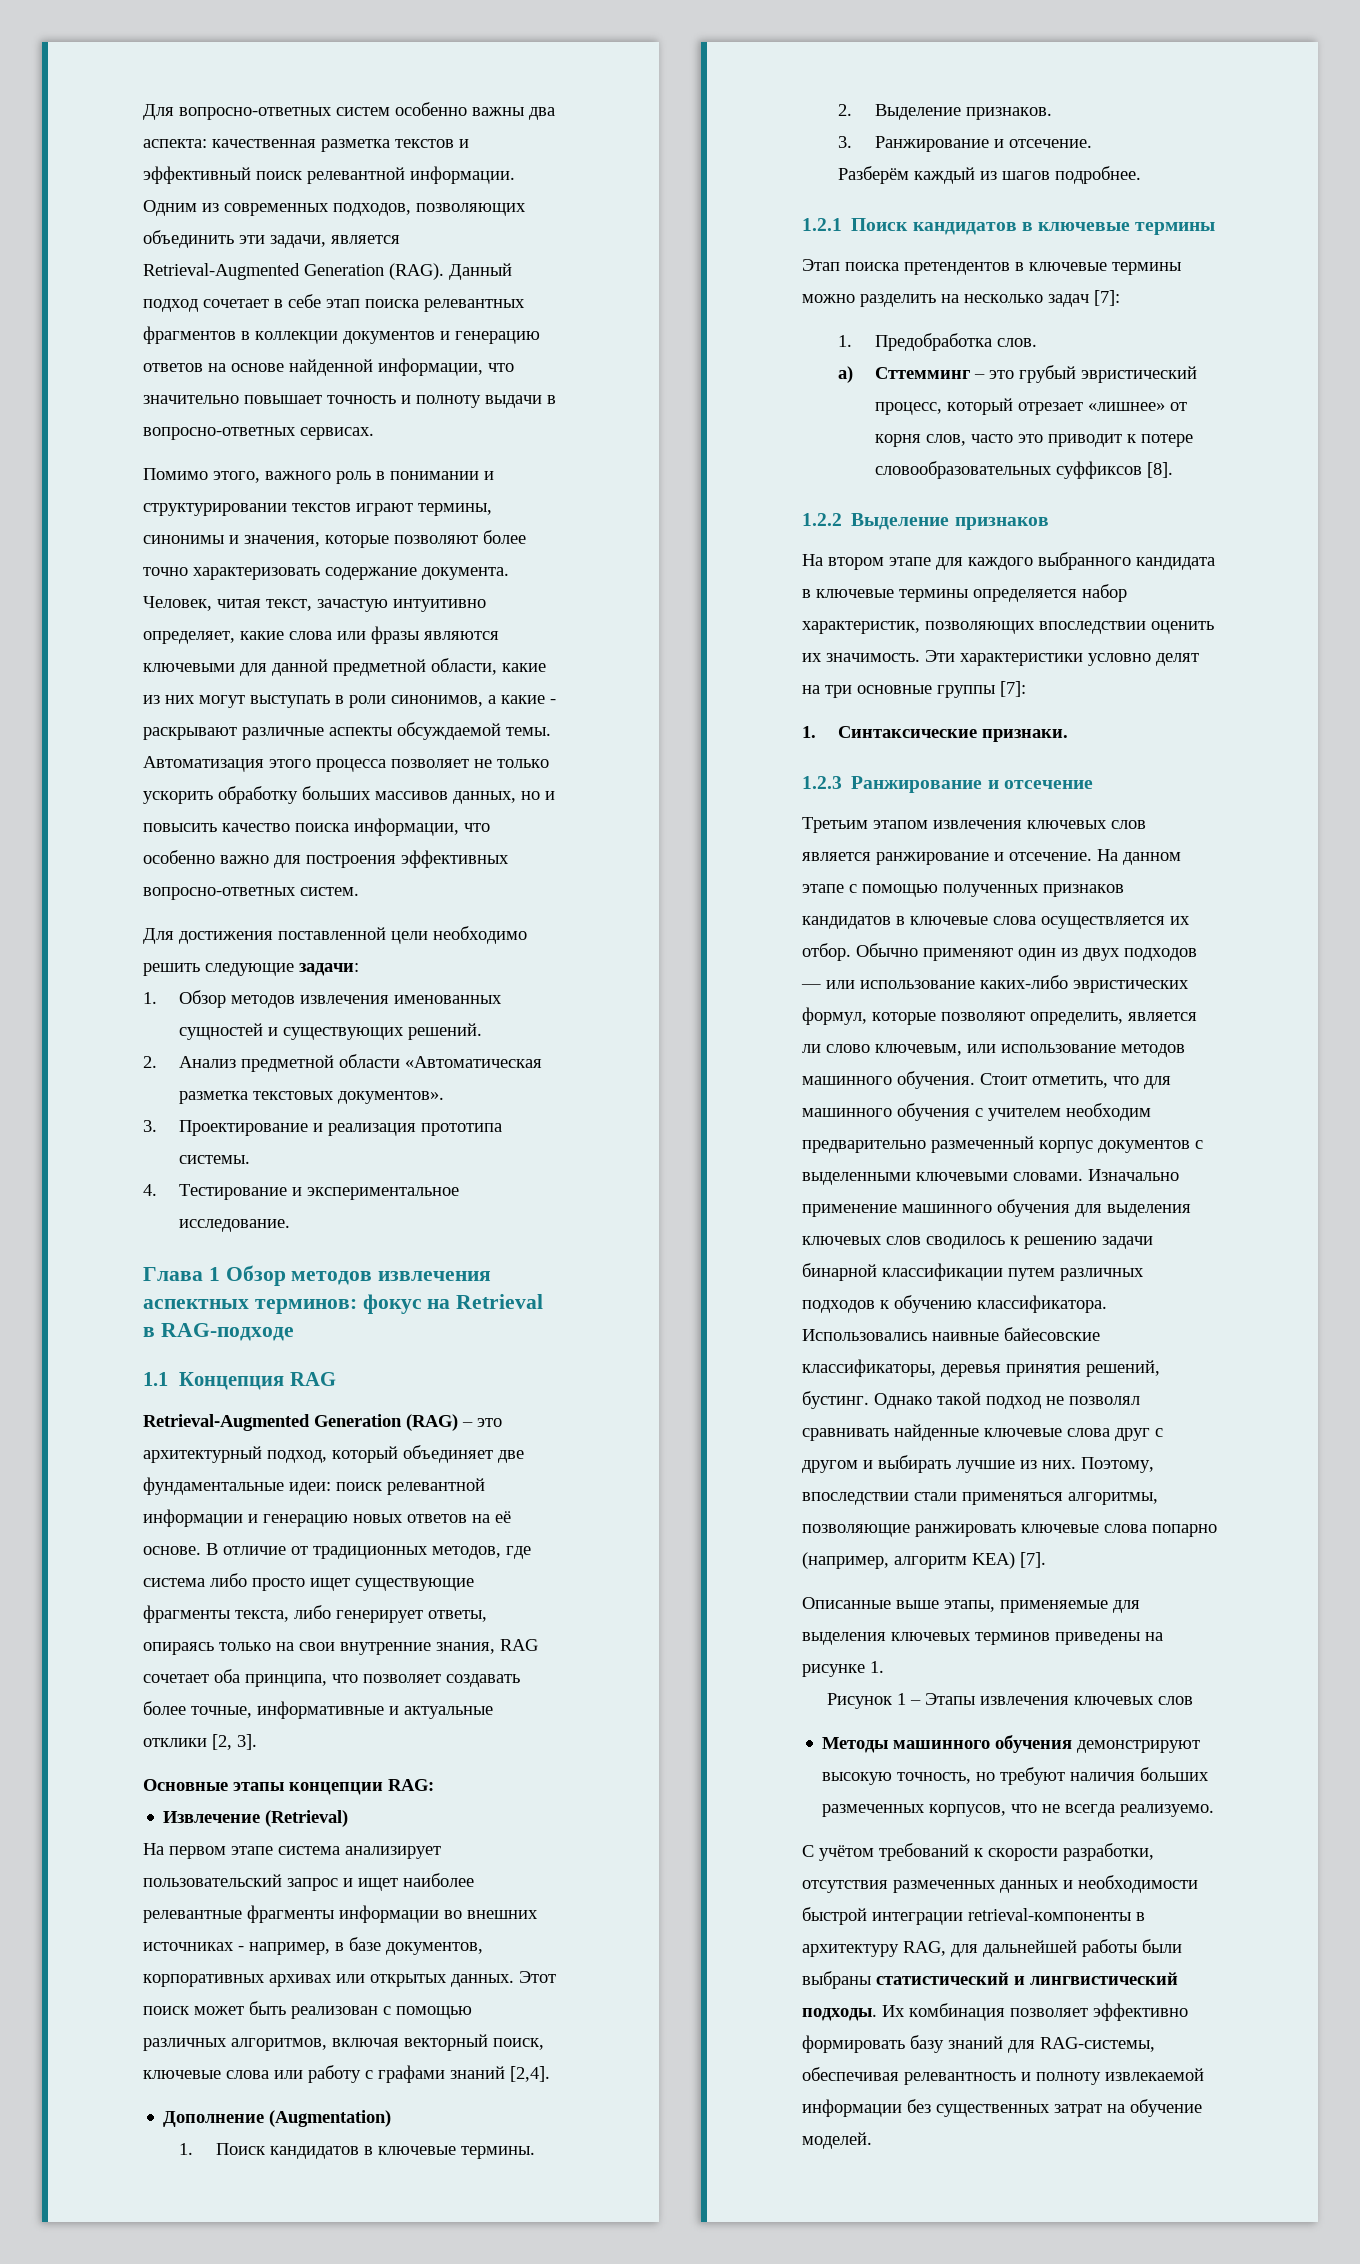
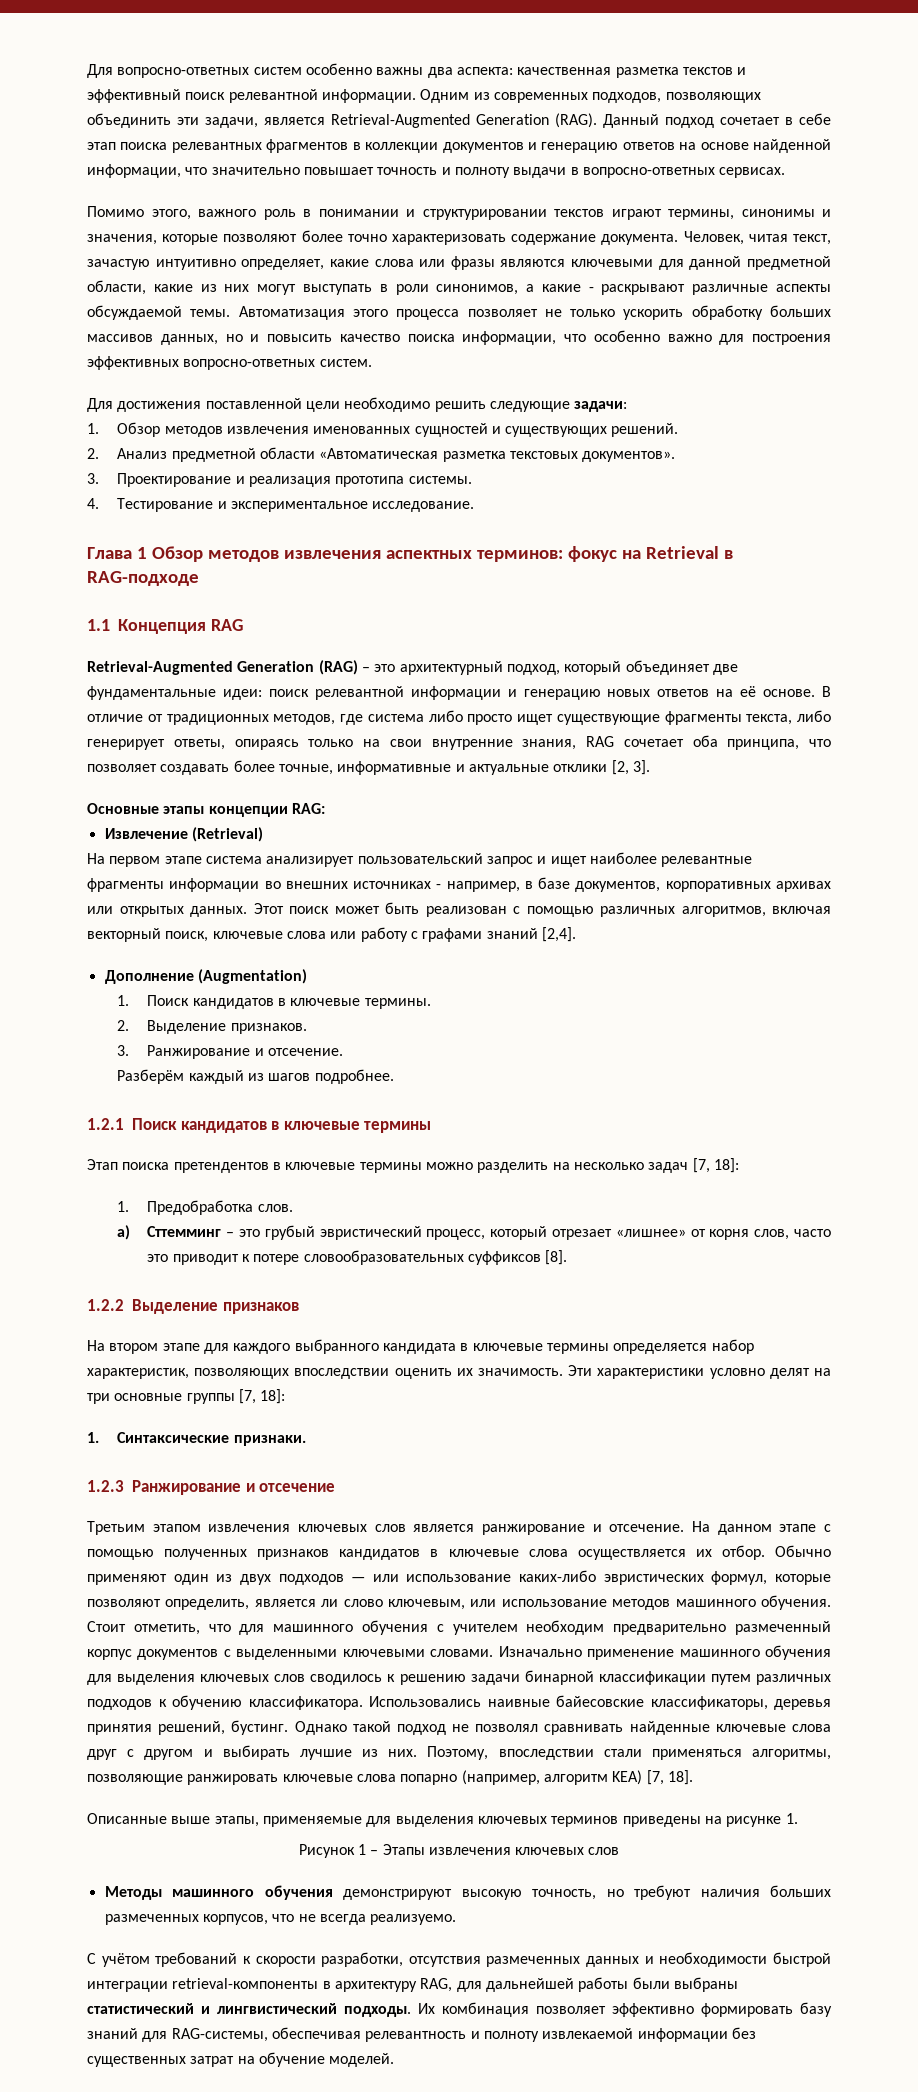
- Этап поиска претендентов в ключевые термины можно разделить на несколько задач [7]:
+ Этап поиска претендентов в ключевые термины можно разделить на несколько задач [7, 18]:
- Эти характеристики условно делят на три основные группы [7]:
+ Эти характеристики условно делят на три основные группы [7, 18]:
- Поэтому, впоследствии стали применяться алгоритмы, позволяющие ранжировать ключевые слова попарно (например, алгоритм KEA) [7].
+ Поэтому, впоследствии стали применяться алгоритмы, позволяющие ранжировать ключевые слова попарно (например, алгоритм KEA) [7, 18].

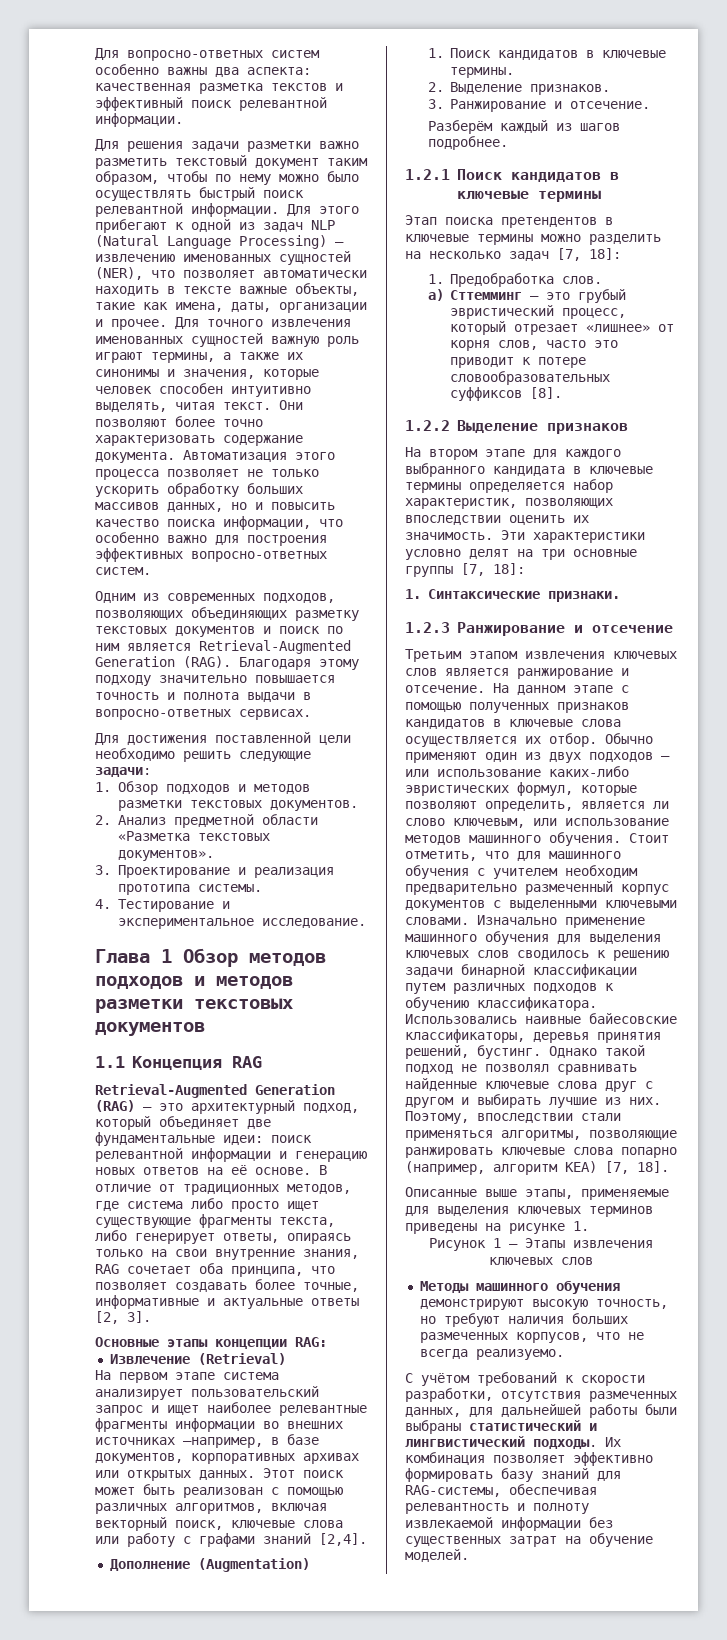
- Для вопросно-ответных систем особенно важны два аспекта: качественная разметка текстов и эффективный поиск релевантной информации. Одним из современных подходов, позволяющих объединить эти задачи, является Retrieval-Augmented Generation (RAG). Данный подход сочетает в себе этап поиска релевантных фрагментов в коллекции документов и генерацию ответов на основе найденной информации, что значительно повышает точность и полноту выдачи в вопросно-ответных сервисах.
- Помимо этого, важного роль в понимании и структурировании текстов играют термины, синонимы и значения, которые позволяют более точно характеризовать содержание документа.
+ Для вопросно-ответных систем особенно важны два аспекта: качественная разметка текстов и эффективный поиск релевантной информации.
+ Для решения задачи разметки важно разметить текстовый документ таким образом, чтобы по нему можно было осуществлять быстрый поиск релевантной информации. Для этого прибегают к одной из задач NLP (Natural Language Processing) – извлечению именованных сущностей (NER), что позволяет автоматически находить в тексте важные объекты, такие как имена, даты, организации и прочее. Для точного извлечения именованных сущностей важную роль играют термины, а также их синонимы и значения, которые человек способен интуитивно выделять, читая текст. Они позволяют более точно характеризовать содержание документа.
- Человек, читая текст, зачастую интуитивно определяет, какие слова или фразы являются ключевыми для данной предметной области, какие из них могут выступать в роли синонимов, а какие - раскрывают различные аспекты обсуждаемой темы.
+ Одним из современных подходов, позволяющих объединяющих разметку текстовых документов и поиск по ним является Retrieval-Augmented Generation (RAG). Благодаря этому подходу значительно повышается точность и полнота выдачи в вопросно-ответных сервисах.
- 1. Обзор методов извлечения именованных сущностей и существующих решений.
+ 1. Обзор подходов и методов разметки текстовых документов.
- 2. Анализ предметной области «Автоматическая разметка текстовых документов».
+ 2. Анализ предметной области «Разметка текстовых документов».
- Глава 1 Обзор методов извлечения аспектных терминов: фокус на Retrieval в RAG-подходе
+ Глава 1 Обзор методов подходов и методов разметки текстовых документов
- В отличие от традиционных методов, где система либо просто ищет существующие фрагменты текста, либо генерирует ответы, опираясь только на свои внутренние знания, RAG сочетает оба принципа, что позволяет создавать более точные, информативные и актуальные отклики [2, 3].
+ В отличие от традиционных методов, где система либо просто ищет существующие фрагменты текста, либо генерирует ответы, опираясь только на свои внутренние знания, RAG сочетает оба принципа, что позволяет создавать более точные, информативные и актуальные ответы [2, 3].
- На первом этапе система анализирует пользовательский запрос и ищет наиболее релевантные фрагменты информации во внешних источниках - например, в базе документов, корпоративных архивах или открытых данных.
+ На первом этапе система анализирует пользовательский запрос и ищет наиболее релевантные фрагменты информации во внешних источниках –например, в базе документов, корпоративных архивах или открытых данных.
- С учётом требований к скорости разработки, отсутствия размеченных данных и необходимости быстрой интеграции retrieval-компоненты в архитектуру RAG, для дальнейшей работы были выбраны статистический и лингвистический подходы.
+ С учётом требований к скорости разработки, отсутствия размеченных данных, для дальнейшей работы были выбраны статистический и лингвистический подходы.

